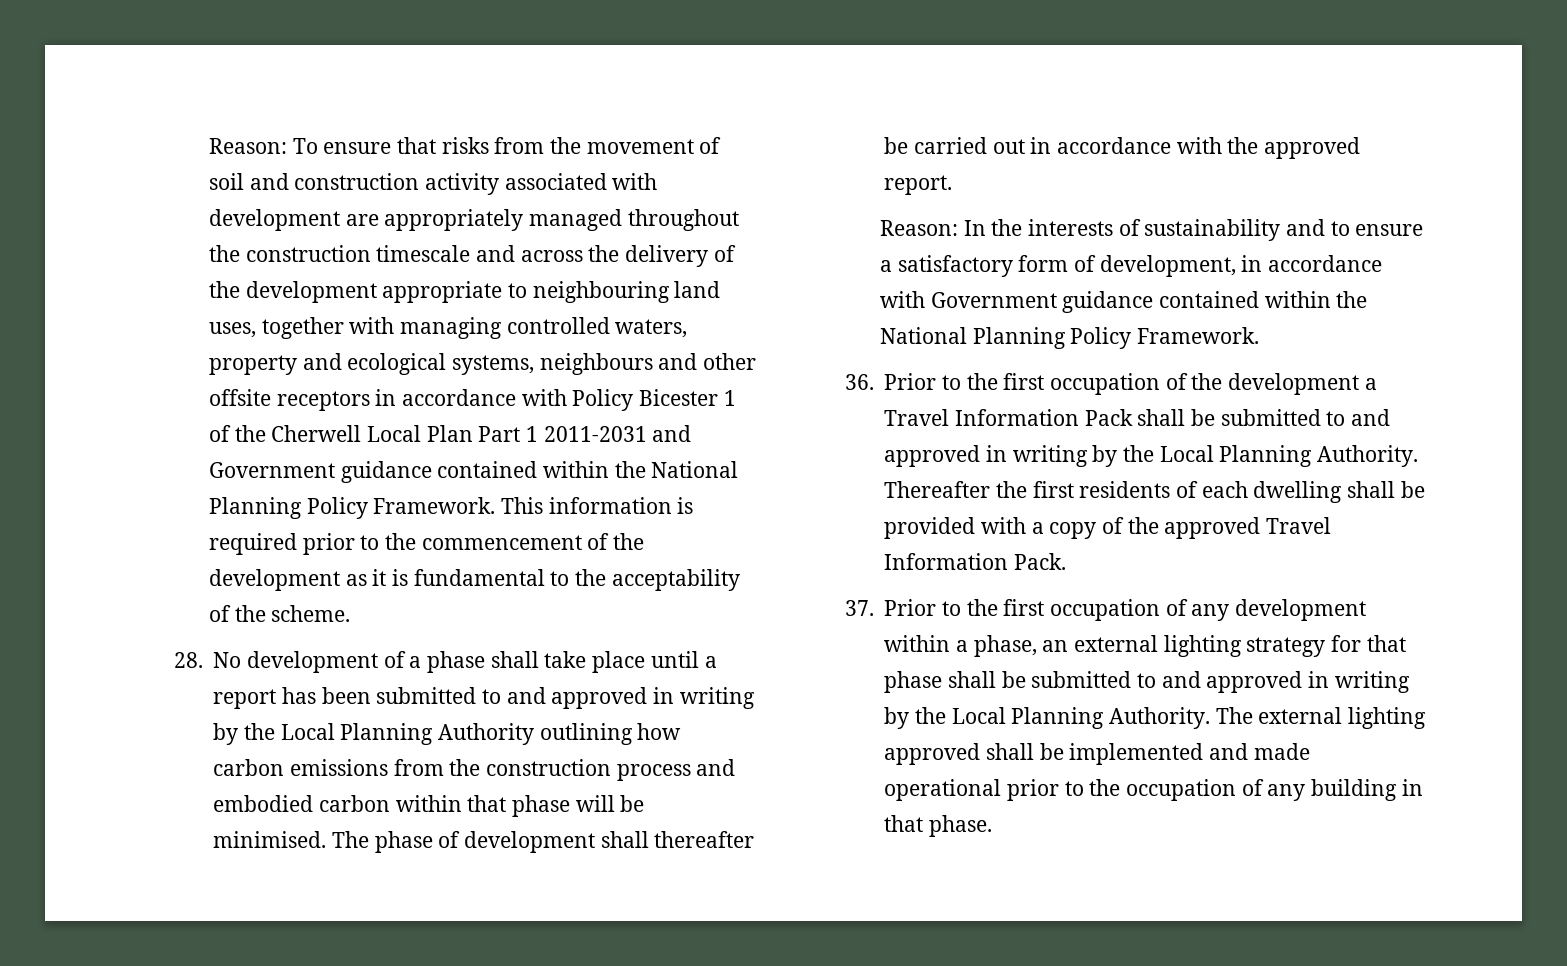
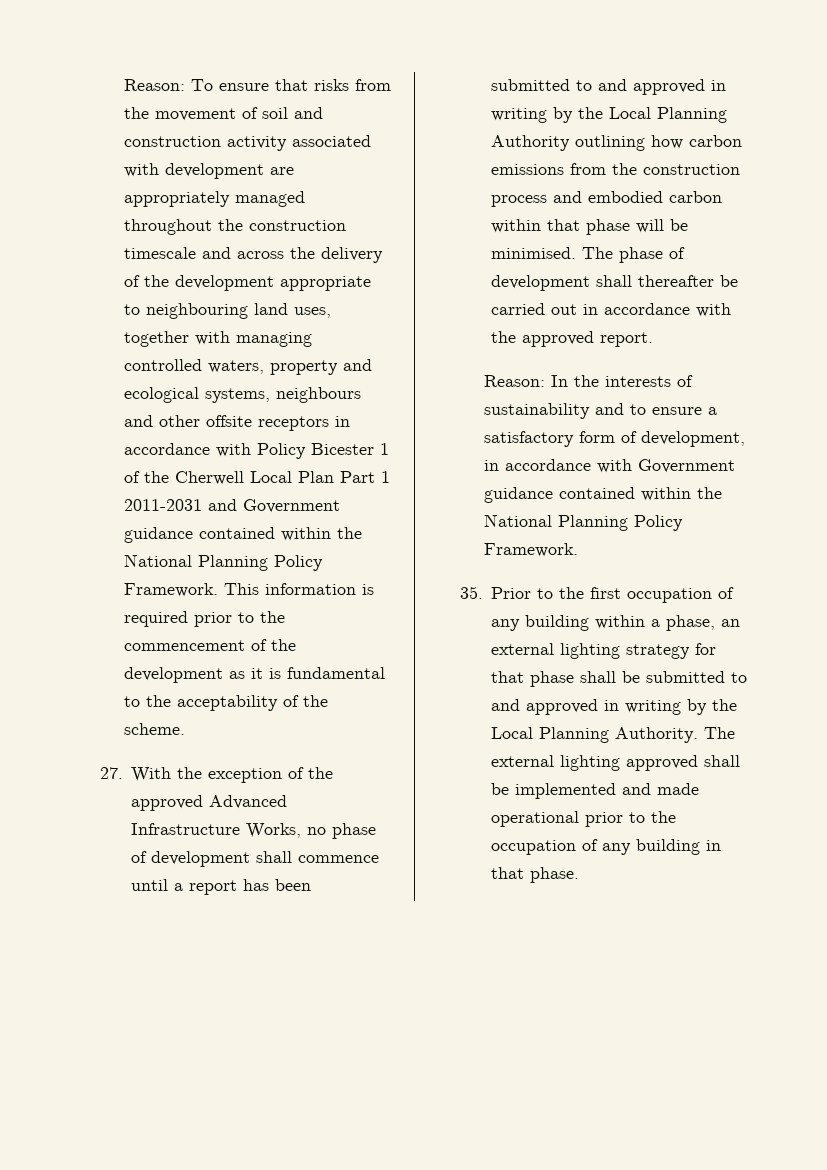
- 28. No development of a phase shall take place until a report has been submitted to and approved in writing by the Local Planning Authority outlining how carbon emissions from the construction process and embodied carbon within that phase will be minimised.
+ 27. With the exception of the approved Advanced Infrastructure Works, no phase of development shall commence until a report has been submitted to and approved in writing by the Local Planning Authority outlining how carbon emissions from the construction process and embodied carbon within that phase will be minimised.
- 36. Prior to the first occupation of the development a Travel Information Pack shall be submitted to and approved in writing by the Local Planning Authority. Thereafter the first residents of each dwelling shall be provided with a copy of the approved Travel Information Pack.
- 37. Prior to the first occupation of any development within a phase, an external lighting strategy for that phase shall be submitted to and approved in writing by the Local Planning Authority.
+ 35. Prior to the first occupation of any building within a phase, an external lighting strategy for that phase shall be submitted to and approved in writing by the Local Planning Authority.

